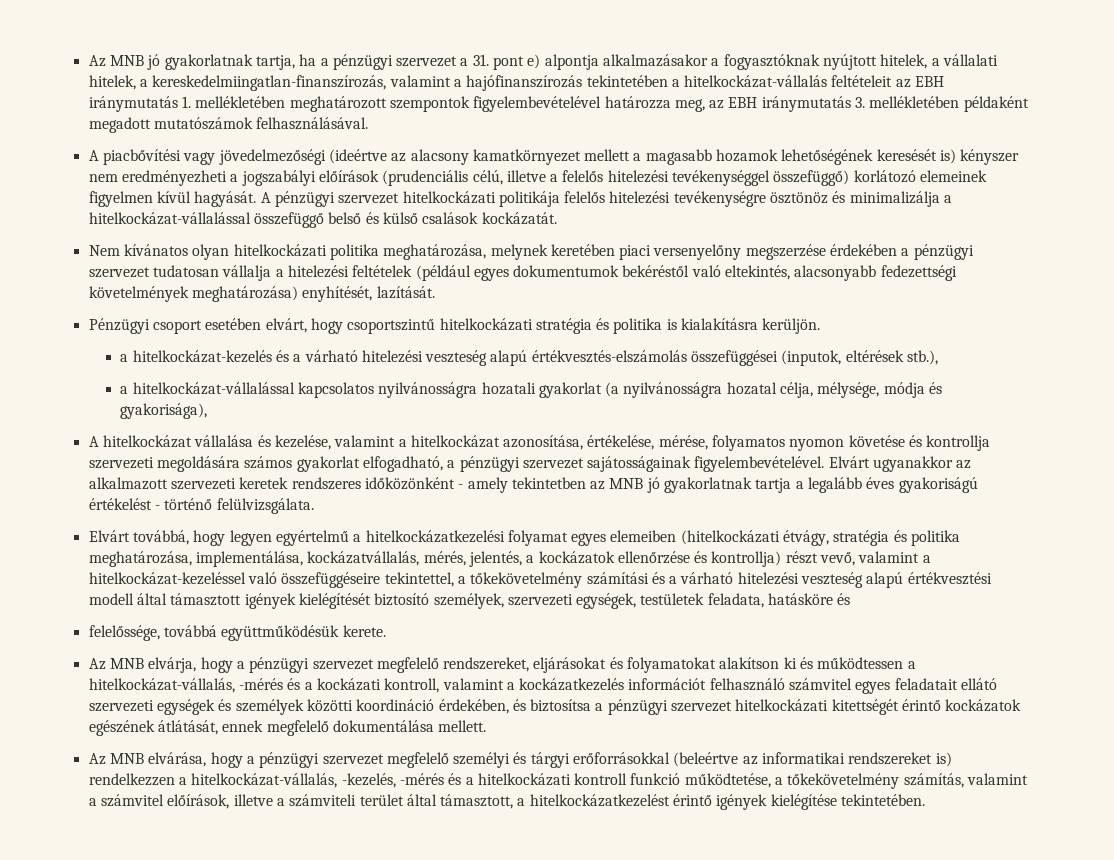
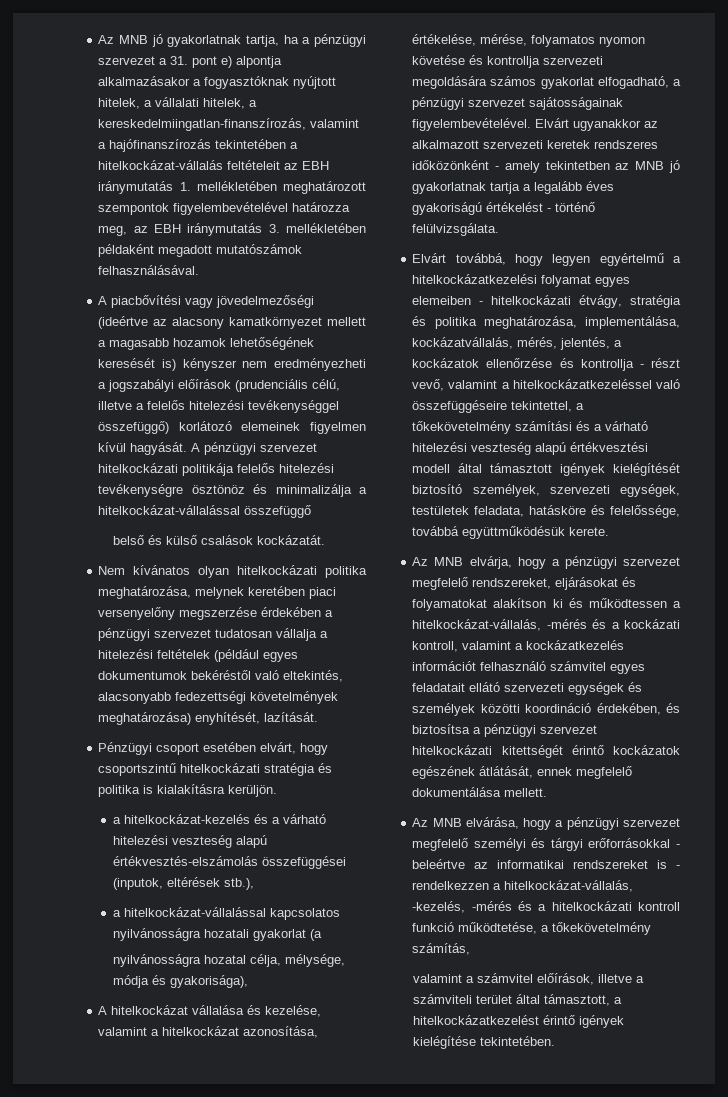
- A pénzügyi szervezet hitelkockázati politikája felelős hitelezési tevékenységre ösztönöz és minimalizálja a hitelkockázat-vállalással összefüggő belső és külső csalások kockázatát.
+ A pénzügyi szervezet hitelkockázati politikája felelős hitelezési tevékenységre ösztönöz és minimalizálja a hitelkockázat-vállalással összefüggő
+ belső és külső csalások kockázatát.
- a hitelkockázat-vállalással kapcsolatos nyilvánosságra hozatali gyakorlat (a nyilvánosságra hozatal célja, mélysége, módja és gyakorisága),
+ a hitelkockázat-vállalással kapcsolatos nyilvánosságra hozatali gyakorlat (a
+ nyilvánosságra hozatal célja, mélysége, módja és gyakorisága),
- Elvárt továbbá, hogy legyen egyértelmű a hitelkockázatkezelési folyamat egyes elemeiben (hitelkockázati étvágy, stratégia és politika meghatározása, implementálása, kockázatvállalás, mérés, jelentés, a kockázatok ellenőrzése és kontrollja) részt vevő, valamint a hitelkockázat-kezeléssel való összefüggéseire tekintettel, a tőkekövetelmény számítási és a várható hitelezési veszteség alapú értékvesztési modell által támasztott igények kielégítését biztosító személyek, szervezeti egységek, testületek feladata, hatásköre és
- felelőssége, továbbá együttműködésük kerete.
+ Elvárt továbbá, hogy legyen egyértelmű a hitelkockázatkezelési folyamat egyes elemeiben - hitelkockázati étvágy, stratégia és politika meghatározása, implementálása, kockázatvállalás, mérés, jelentés, a kockázatok ellenőrzése és kontrollja - részt vevő, valamint a hitelkockázatkezeléssel való összefüggéseire tekintettel, a tőkekövetelmény számítási és a várható hitelezési veszteség alapú értékvesztési modell által támasztott igények kielégítését biztosító személyek, szervezeti egységek, testületek feladata, hatásköre és felelőssége, továbbá együttműködésük kerete.
- Az MNB elvárása, hogy a pénzügyi szervezet megfelelő személyi és tárgyi erőforrásokkal (beleértve az informatikai rendszereket is) rendelkezzen a hitelkockázat-vállalás, -kezelés, -mérés és a hitelkockázati kontroll funkció működtetése, a tőkekövetelmény számítás, valamint a számvitel előírások, illetve a számviteli terület által támasztott, a hitelkockázatkezelést érintő igények kielégítése tekintetében.
+ Az MNB elvárása, hogy a pénzügyi szervezet megfelelő személyi és tárgyi erőforrásokkal - beleértve az informatikai rendszereket is - rendelkezzen a hitelkockázat-vállalás, -kezelés, -mérés és a hitelkockázati kontroll funkció működtetése, a tőkekövetelmény számítás,
+ valamint a számvitel előírások, illetve a számviteli terület által támasztott, a hitelkockázatkezelést érintő igények kielégítése tekintetében.

